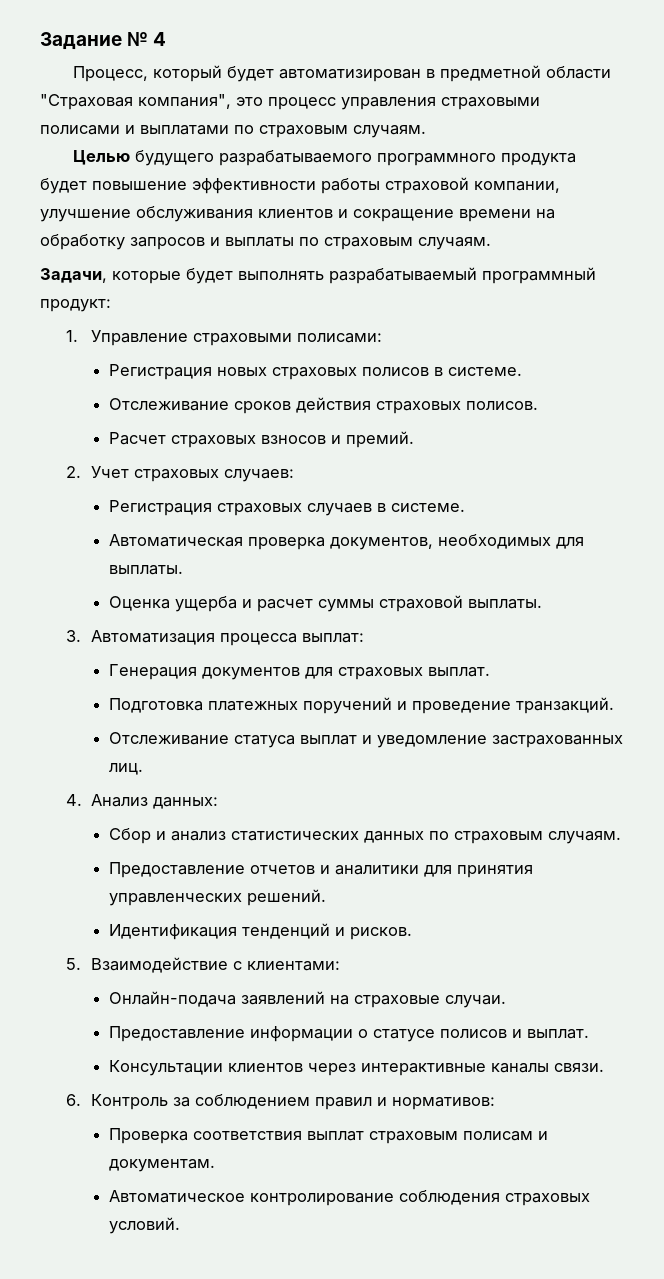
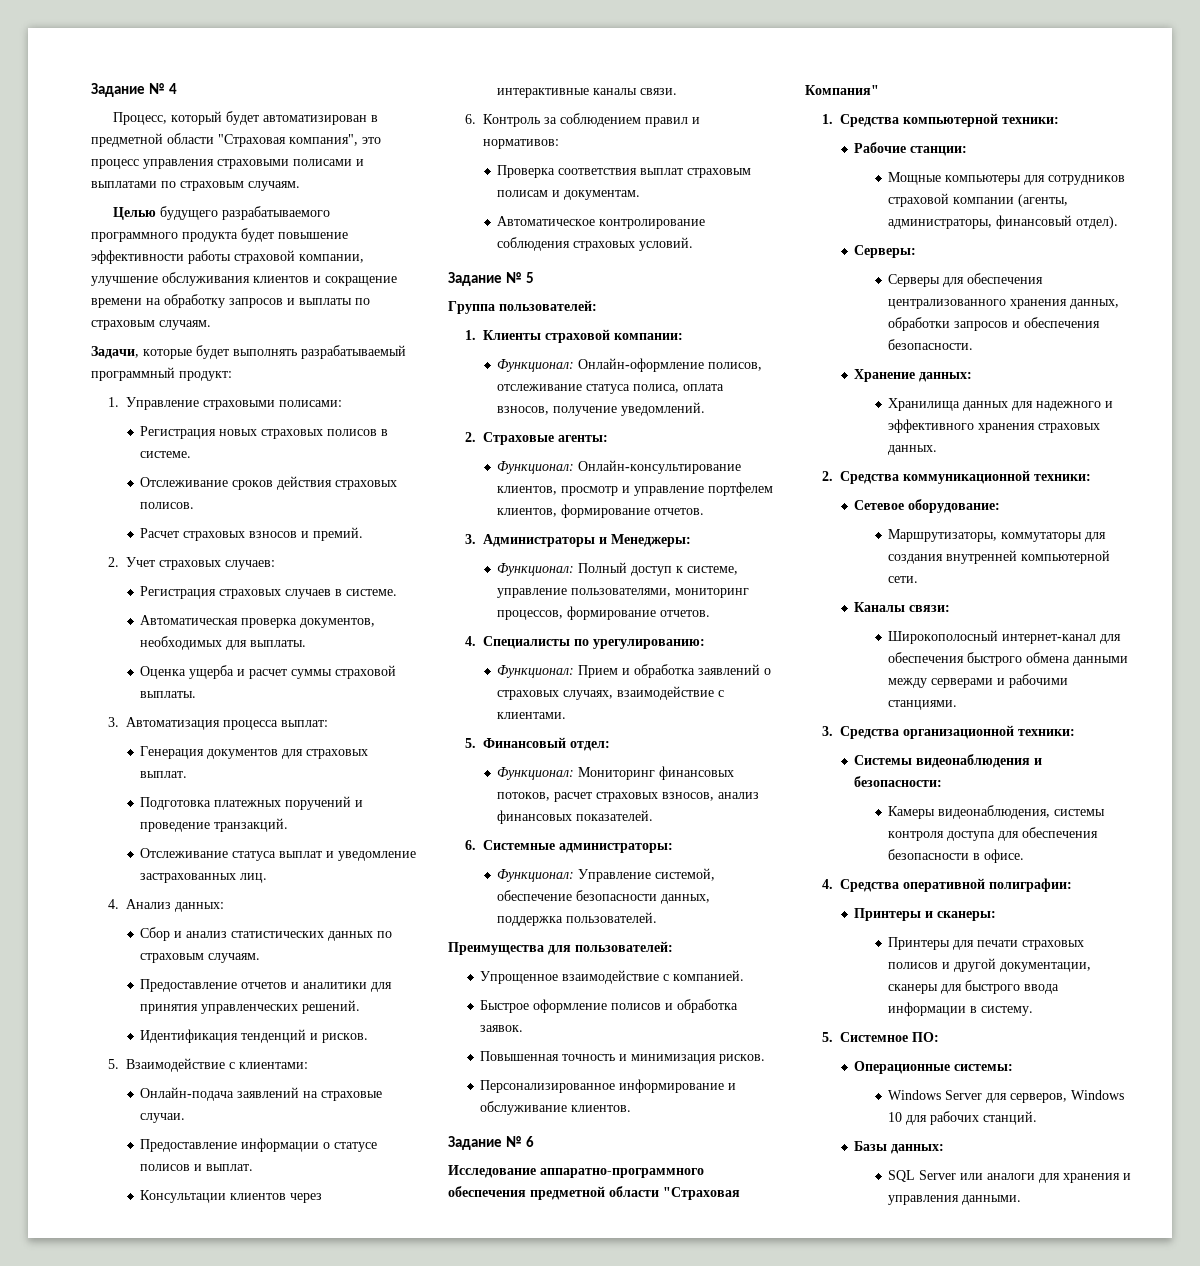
+ Задание № 5
+ Группа пользователей:
+ 1. Клиенты страховой компании:
+ Функционал: Онлайн-оформление полисов, отслеживание статуса полиса, оплата взносов, получение уведомлений.
+ 2. Страховые агенты:
+ Функционал: Онлайн-консультирование клиентов, просмотр и управление портфелем клиентов, формирование отчетов.
+ 3. Администраторы и Менеджеры:
+ Функционал: Полный доступ к системе, управление пользователями, мониторинг процессов, формирование отчетов.
+ 4. Специалисты по урегулированию:
+ Функционал: Прием и обработка заявлений о страховых случаях, взаимодействие с клиентами.
+ 5. Финансовый отдел:
+ Функционал: Мониторинг финансовых потоков, расчет страховых взносов, анализ финансовых показателей.
+ 6. Системные администраторы:
+ Функционал: Управление системой, обеспечение безопасности данных, поддержка пользователей.
+ Преимущества для пользователей:
+ Упрощенное взаимодействие с компанией.
+ Быстрое оформление полисов и обработка заявок.
+ Повышенная точность и минимизация рисков.
+ Персонализированное информирование и обслуживание клиентов.
+ Задание № 6
+ Исследование аппаратно-программного обеспечения предметной области "Страховая Компания"
+ 1. Средства компьютерной техники:
+ Рабочие станции:
+ Мощные компьютеры для сотрудников страховой компании (агенты, администраторы, финансовый отдел).
+ Серверы:
+ Серверы для обеспечения централизованного хранения данных, обработки запросов и обеспечения безопасности.
+ Хранение данных:
+ Хранилища данных для надежного и эффективного хранения страховых данных.
+ 2. Средства коммуникационной техники:
+ Сетевое оборудование:
+ Маршрутизаторы, коммутаторы для создания внутренней компьютерной сети.
+ Каналы связи:
+ Широкополосный интернет-канал для обеспечения быстрого обмена данными между серверами и рабочими станциями.
+ 3. Средства организационной техники:
+ Системы видеонаблюдения и безопасности:
+ Камеры видеонаблюдения, системы контроля доступа для обеспечения безопасности в офисе.
+ 4. Средства оперативной полиграфии:
+ Принтеры и сканеры:
+ Принтеры для печати страховых полисов и другой документации, сканеры для быстрого ввода информации в систему.
+ 5. Системное ПО:
+ Операционные системы:
+ Windows Server для серверов, Windows 10 для рабочих станций.
+ Базы данных:
+ SQL Server или аналоги для хранения и управления данными.

